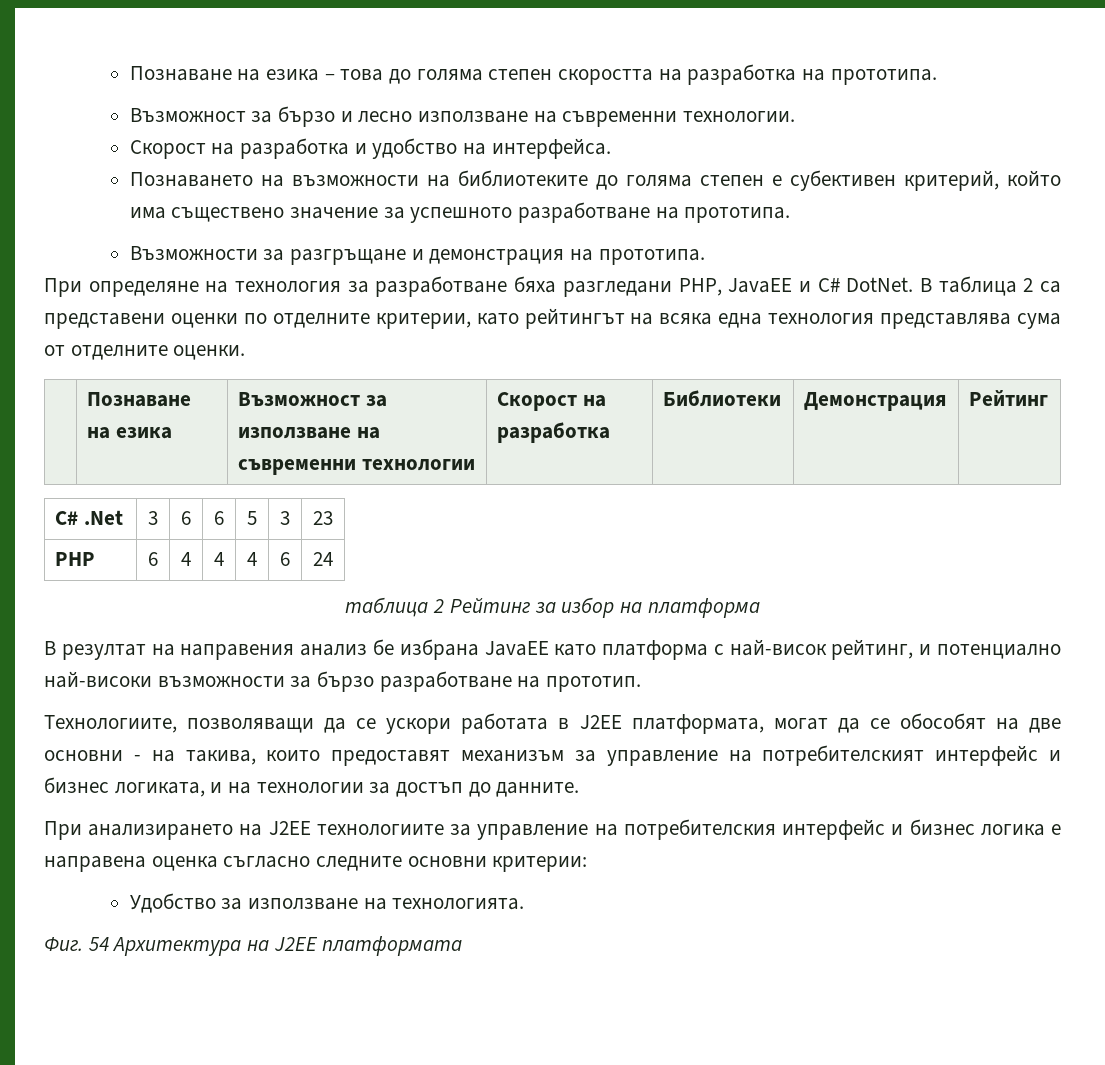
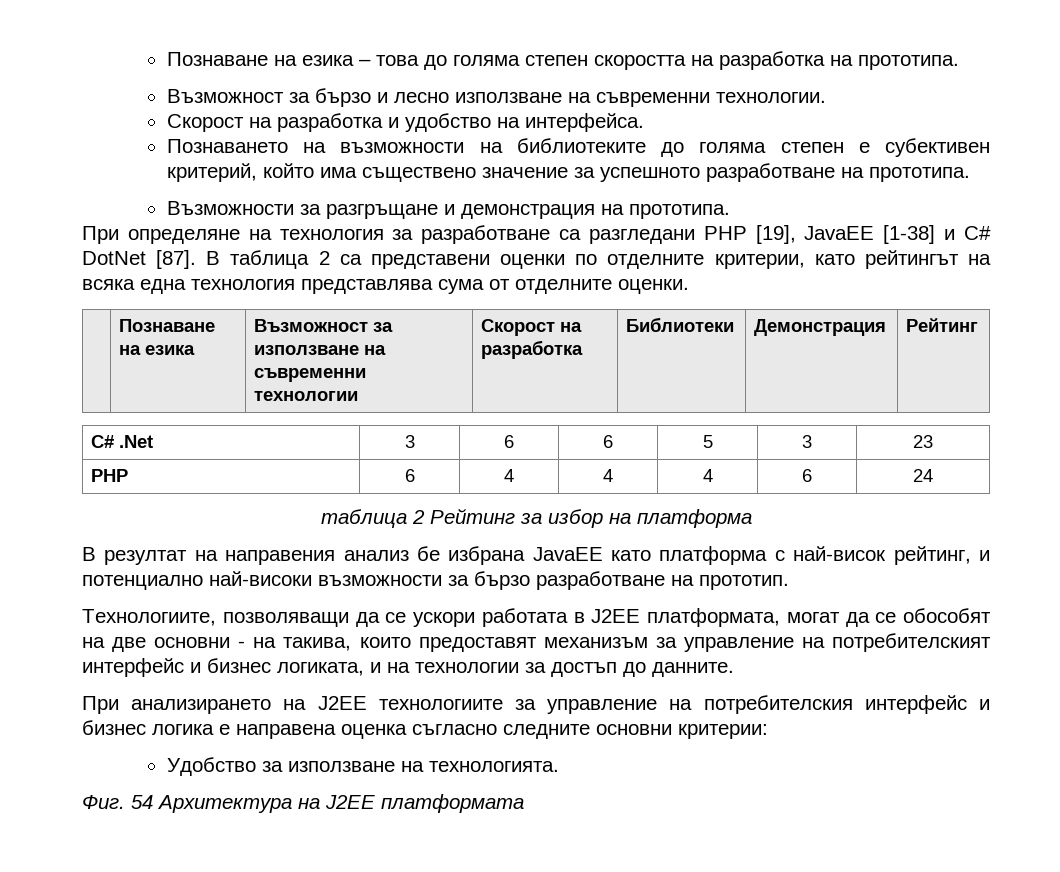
- При определяне на технология за разработване бяха разгледани PHP, JavaEE и C# DotNet.
+ При определяне на технология за разработване са разгледани PHP [19], JavaEE [1-38] и C# DotNet [87].

